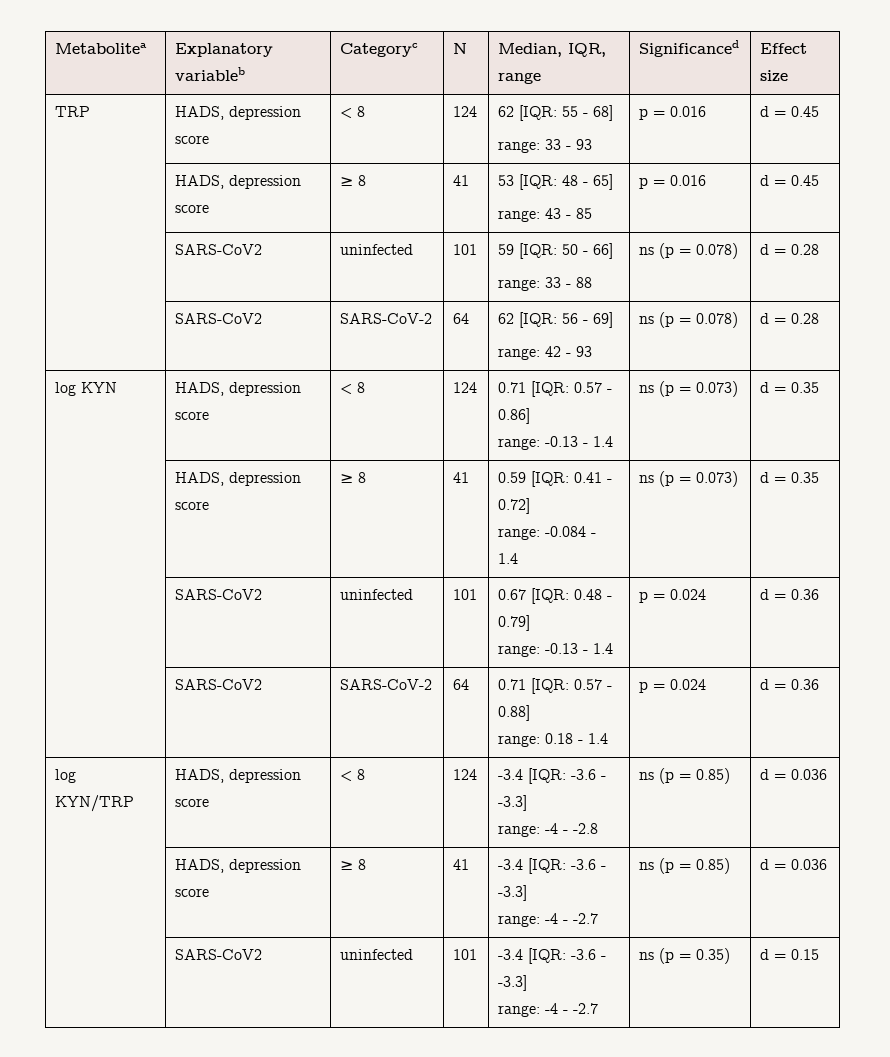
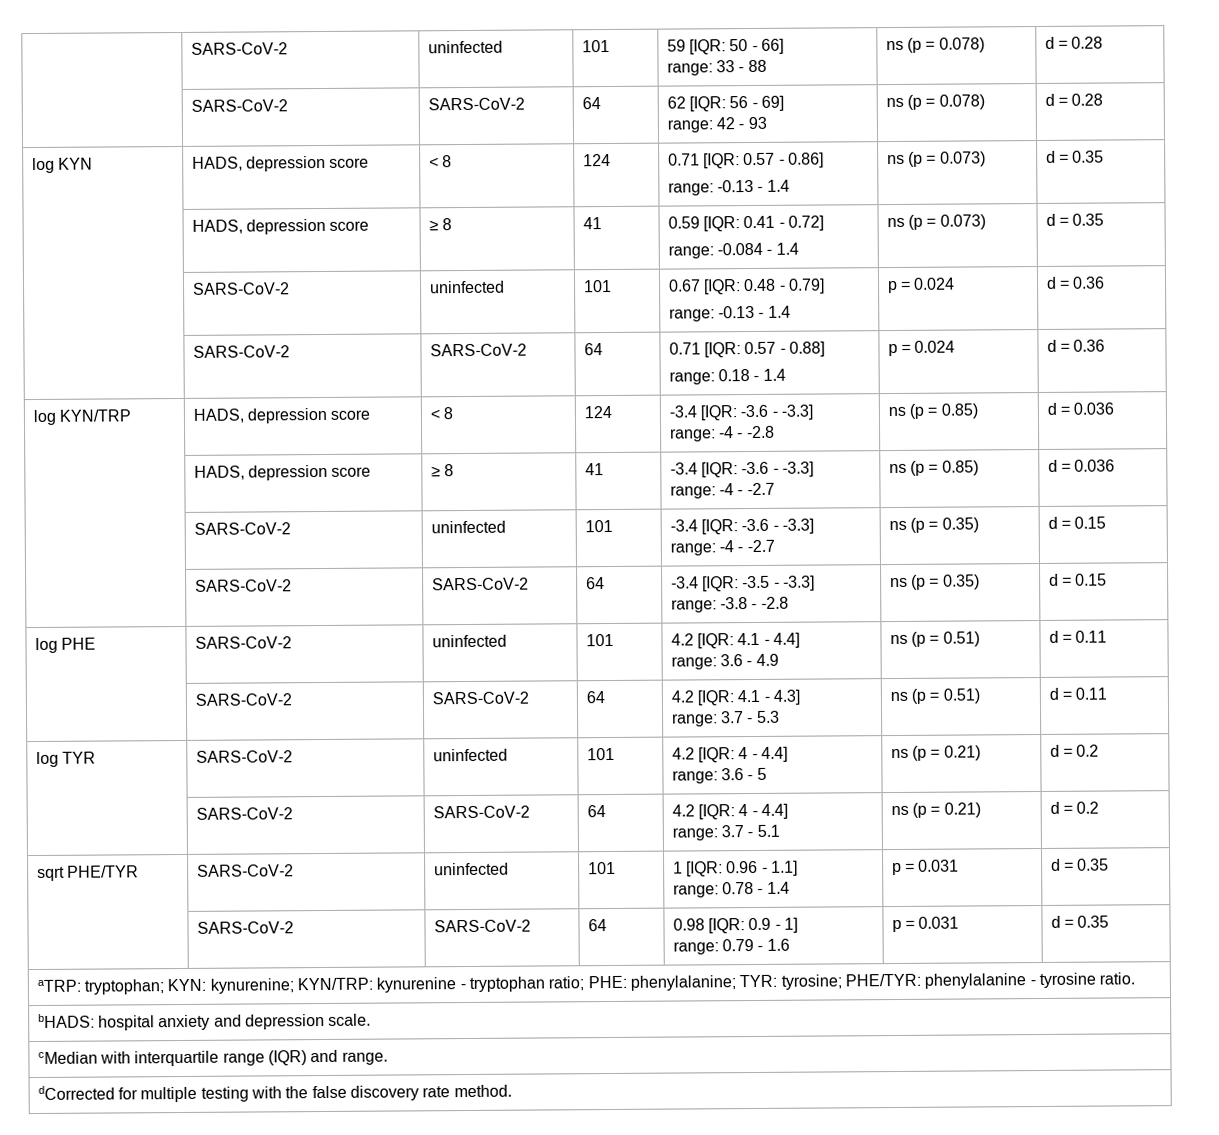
- Metabolitea | Explanatory variableb | Categoryc | N | Median, IQR, range | Significanced | Effect size
- TRP | HADS, depression score | < 8 | 124 | 62 [IQR: 55 - 68]
- range: 33 - 93 | p = 0.016 | d = 0.45
- | HADS, depression score | ≥ 8 | 41 | 53 [IQR: 48 - 65]
- range: 43 - 85 | p = 0.016 | d = 0.45
- | SARS-CoV2 | uninfected | 101 | 59 [IQR: 50 - 66]
+ | SARS-CoV-2 | uninfected | 101 | 59 [IQR: 50 - 66]
- | SARS-CoV2 | SARS-CoV-2 | 64 | 62 [IQR: 56 - 69]
+ | SARS-CoV-2 | SARS-CoV-2 | 64 | 62 [IQR: 56 - 69]
- | SARS-CoV2 | uninfected | 101 | 0.67 [IQR: 0.48 - 0.79]
+ | SARS-CoV-2 | uninfected | 101 | 0.67 [IQR: 0.48 - 0.79]
- | SARS-CoV2 | SARS-CoV-2 | 64 | 0.71 [IQR: 0.57 - 0.88]
+ | SARS-CoV-2 | SARS-CoV-2 | 64 | 0.71 [IQR: 0.57 - 0.88]
- | SARS-CoV2 | uninfected | 101 | -3.4 [IQR: -3.6 - -3.3]
+ | SARS-CoV-2 | uninfected | 101 | -3.4 [IQR: -3.6 - -3.3]
+ | SARS-CoV-2 | SARS-CoV-2 | 64 | -3.4 [IQR: -3.5 - -3.3]
+ range: -3.8 - -2.8 | ns (p = 0.35) | d = 0.15
+ log PHE | SARS-CoV-2 | uninfected | 101 | 4.2 [IQR: 4.1 - 4.4]
+ range: 3.6 - 4.9 | ns (p = 0.51) | d = 0.11
+ | SARS-CoV-2 | SARS-CoV-2 | 64 | 4.2 [IQR: 4.1 - 4.3]
+ range: 3.7 - 5.3 | ns (p = 0.51) | d = 0.11
+ log TYR | SARS-CoV-2 | uninfected | 101 | 4.2 [IQR: 4 - 4.4]
+ range: 3.6 - 5 | ns (p = 0.21) | d = 0.2
+ | SARS-CoV-2 | SARS-CoV-2 | 64 | 4.2 [IQR: 4 - 4.4]
+ range: 3.7 - 5.1 | ns (p = 0.21) | d = 0.2
+ sqrt PHE/TYR | SARS-CoV-2 | uninfected | 101 | 1 [IQR: 0.96 - 1.1]
+ range: 0.78 - 1.4 | p = 0.031 | d = 0.35
+ | SARS-CoV-2 | SARS-CoV-2 | 64 | 0.98 [IQR: 0.9 - 1]
+ range: 0.79 - 1.6 | p = 0.031 | d = 0.35
+ aTRP: tryptophan; KYN: kynurenine; KYN/TRP: kynurenine - tryptophan ratio; PHE: phenylalanine; TYR: tyrosine; PHE/TYR: phenylalanine - tyrosine ratio.
+ bHADS: hospital anxiety and depression scale.
+ cMedian with interquartile range (IQR) and range.
+ dCorrected for multiple testing with the false discovery rate method.

